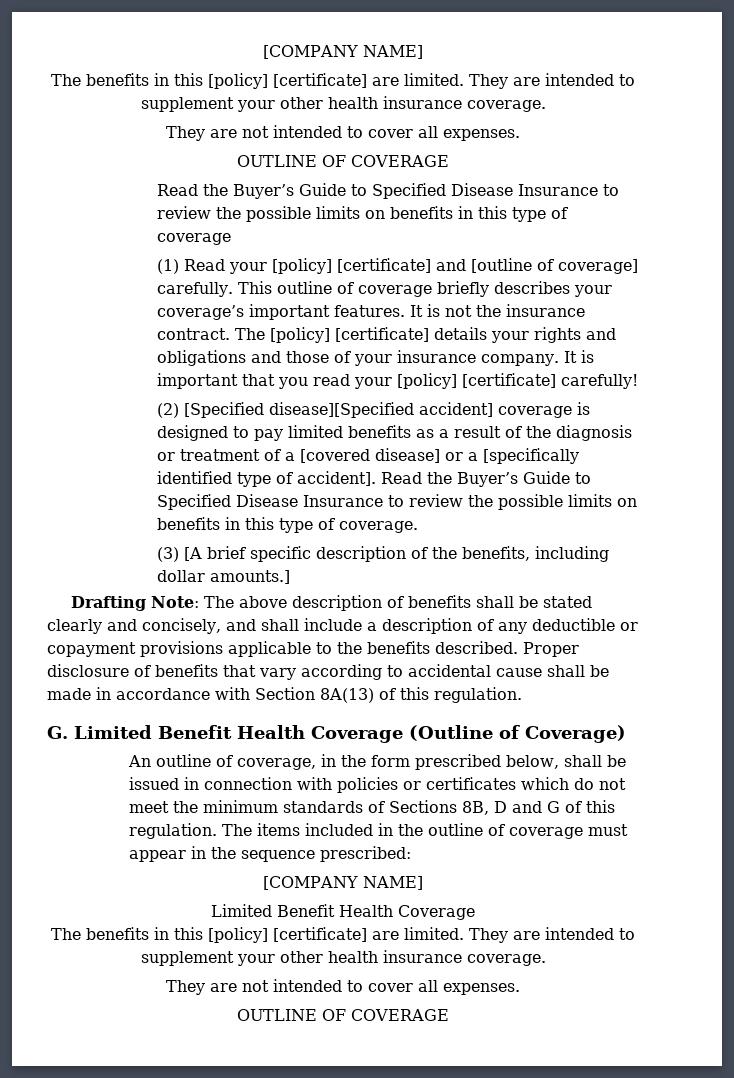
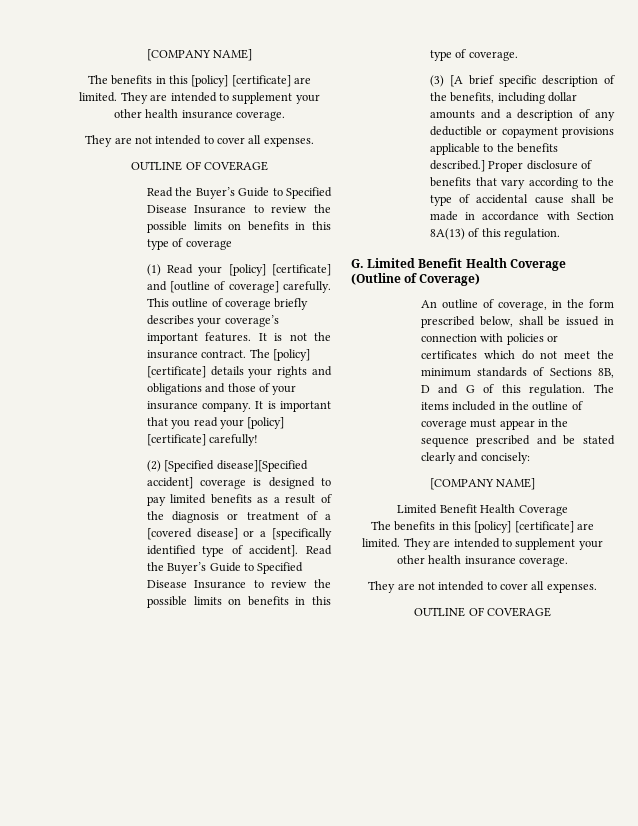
- (3) [A brief specific description of the benefits, including dollar amounts.]
- Drafting Note: The above description of benefits shall be stated clearly and concisely, and shall include a description of any deductible or copayment provisions applicable to the benefits described.
+ (3) [A brief specific description of the benefits, including dollar amounts and a description of any deductible or copayment provisions applicable to the benefits described.]
- Proper disclosure of benefits that vary according to accidental cause shall be made in accordance with Section 8A(13) of this regulation.
+ Proper disclosure of benefits that vary according to the type of accidental cause shall be made in accordance with Section 8A(13) of this regulation.
- The items included in the outline of coverage must appear in the sequence prescribed:
+ The items included in the outline of coverage must appear in the sequence prescribed and be stated clearly and concisely:

